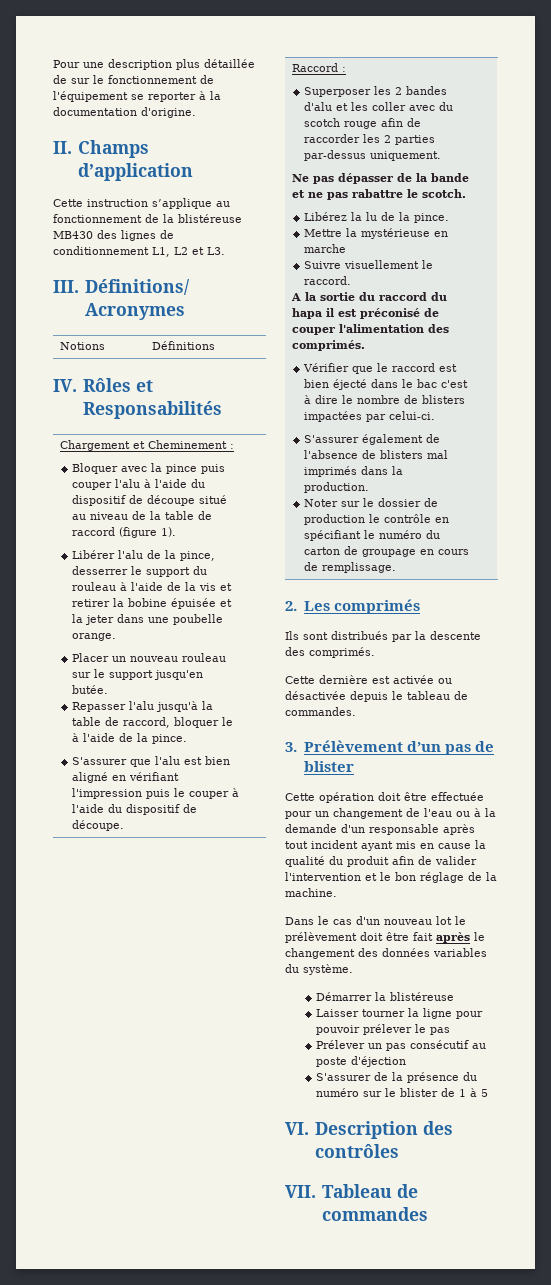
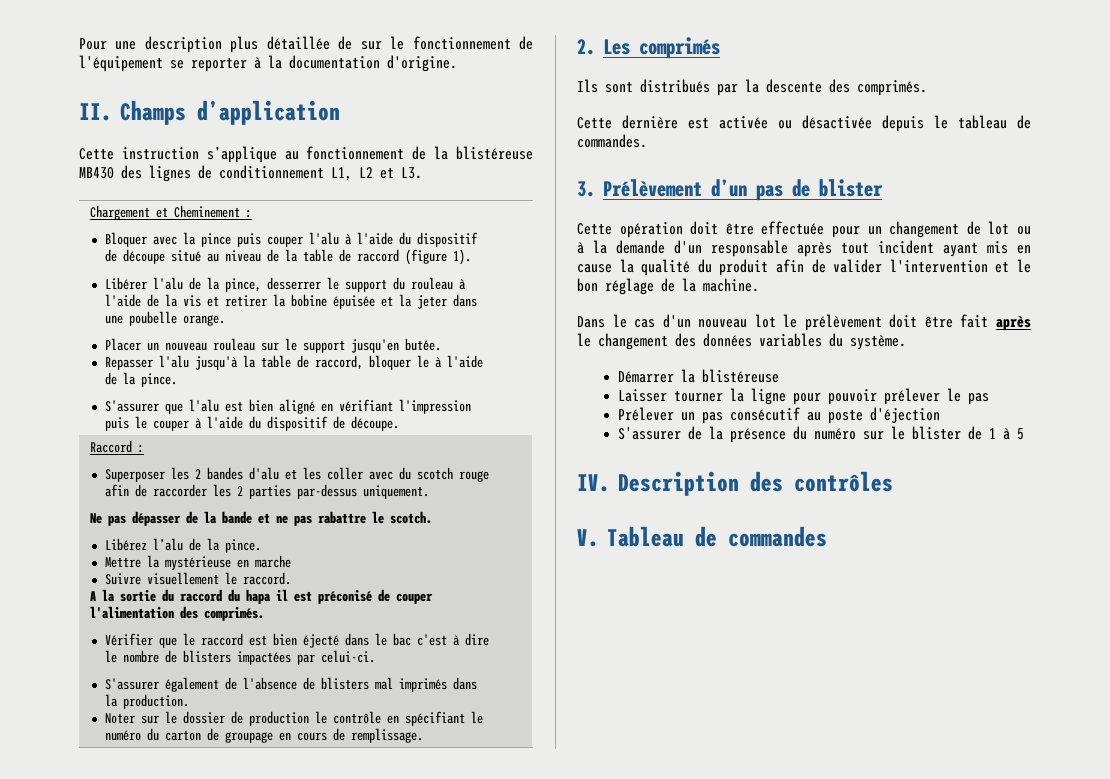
- III. Définitions/ Acronymes
- Notions | Définitions
- IV. Rôles et Responsabilités
- Libérez la lu de la pince.
+ Libérez l’alu de la pince.
- Cette opération doit être effectuée pour un changement de l'eau ou à la demande d'un responsable après tout incident ayant mis en cause la qualité du produit afin de valider l'intervention et le bon réglage de la machine.
+ Cette opération doit être effectuée pour un changement de lot ou à la demande d'un responsable après tout incident ayant mis en cause la qualité du produit afin de valider l'intervention et le bon réglage de la machine.
- VI. Description des contrôles
+ IV. Description des contrôles
- VII. Tableau de commandes
+ V. Tableau de commandes

